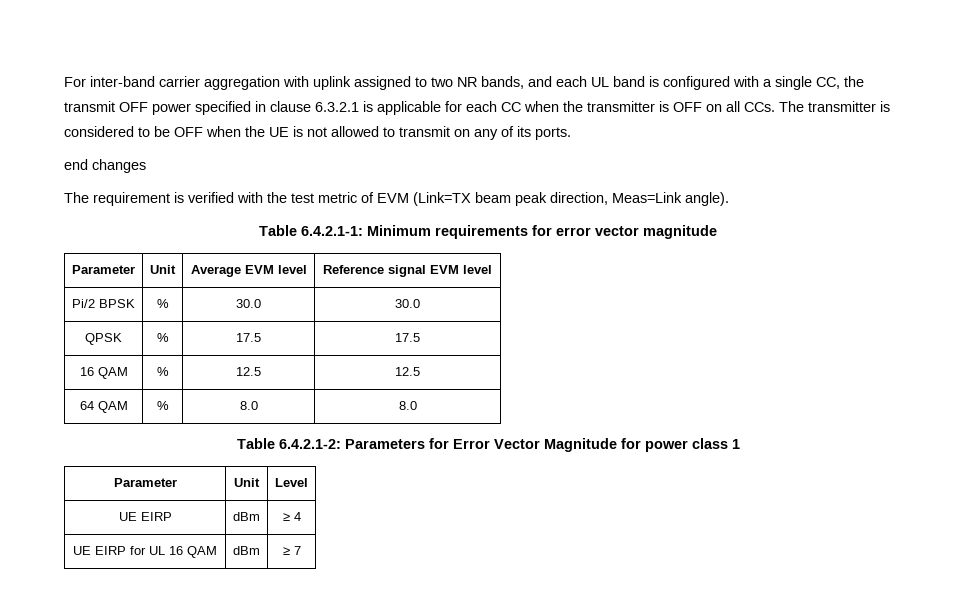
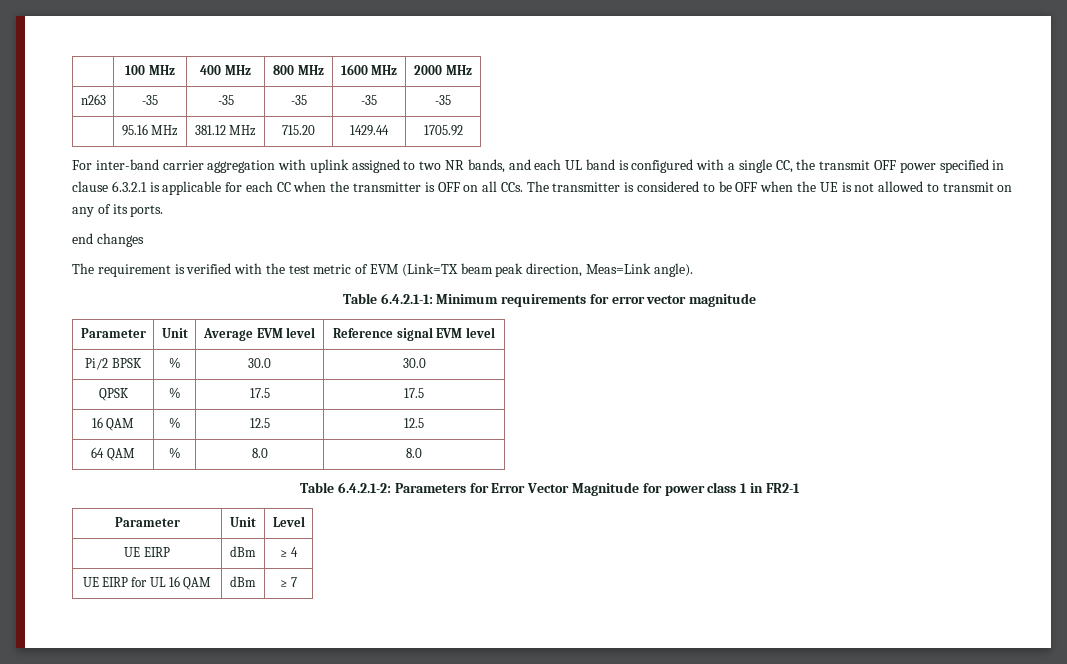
+ | 100 MHz | 400 MHz | 800 MHz | 1600 MHz | 2000 MHz
+ n263 | -35 | -35 | -35 | -35 | -35
+ | 95.16 MHz | 381.12 MHz | 715.20 | 1429.44 | 1705.92
- Table 6.4.2.1-2: Parameters for Error Vector Magnitude for power class 1
+ Table 6.4.2.1-2: Parameters for Error Vector Magnitude for power class 1 in FR2-1

